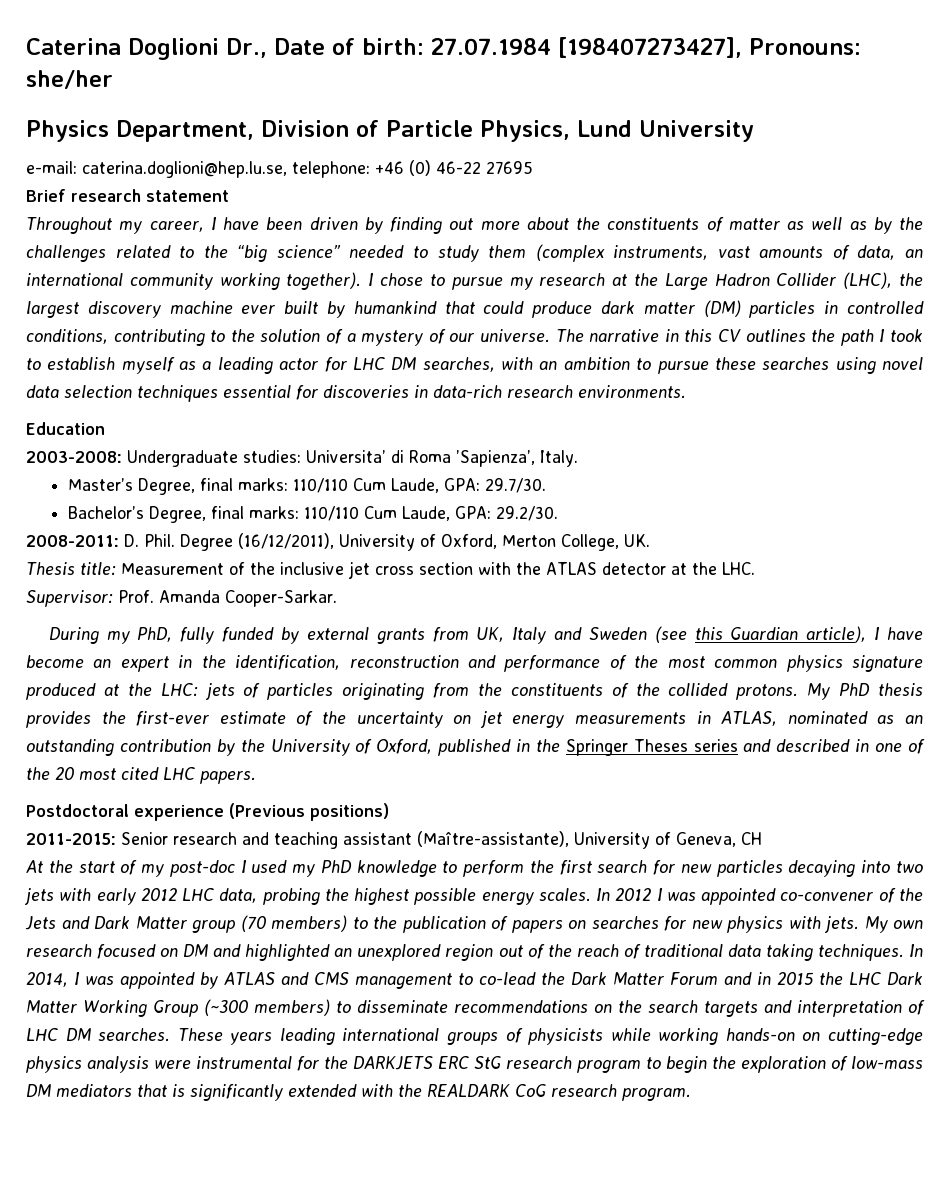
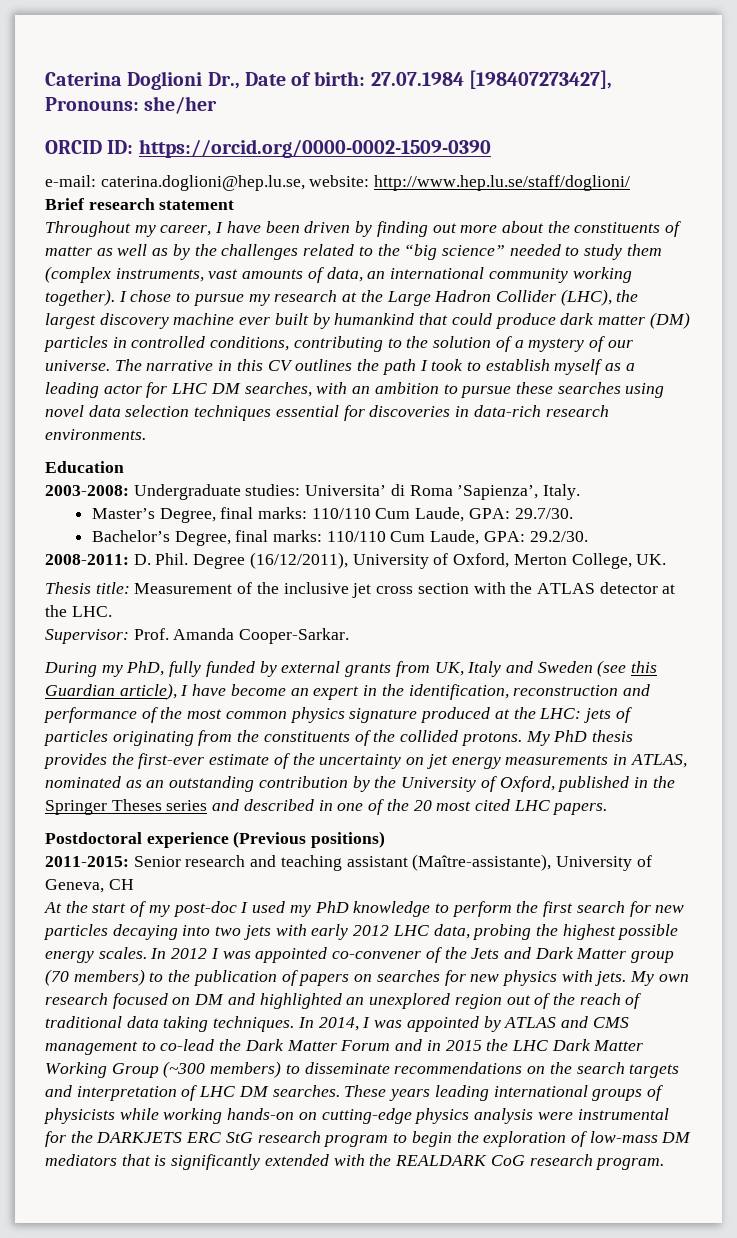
- Physics Department, Division of Particle Physics, Lund University
- e-mail: caterina.doglioni@hep.lu.se, telephone: +46 (0) 46-22 27695
+ ORCID ID: https://orcid.org/0000-0002-1509-0390
+ e-mail: caterina.doglioni@hep.lu.se, website: http://www.hep.lu.se/staff/doglioni/

